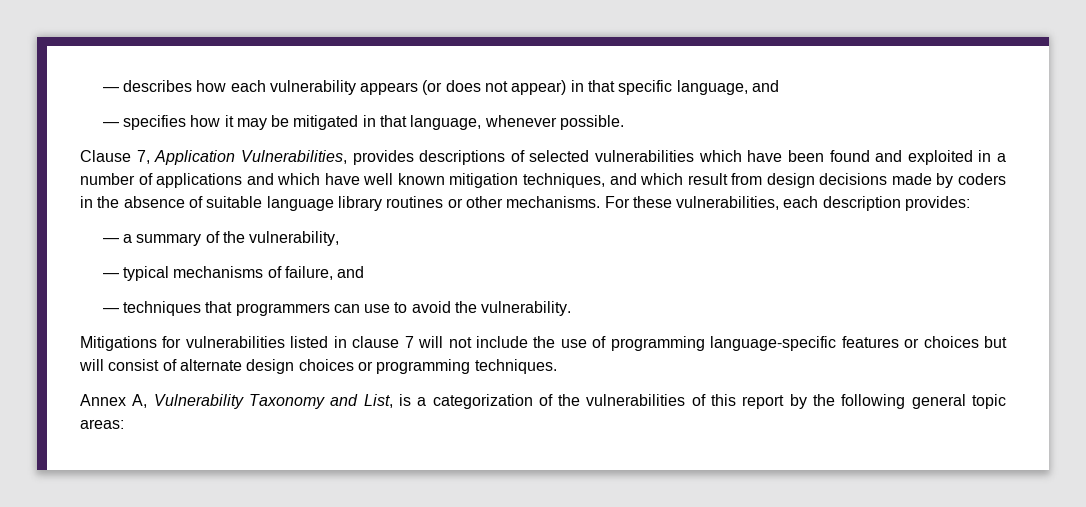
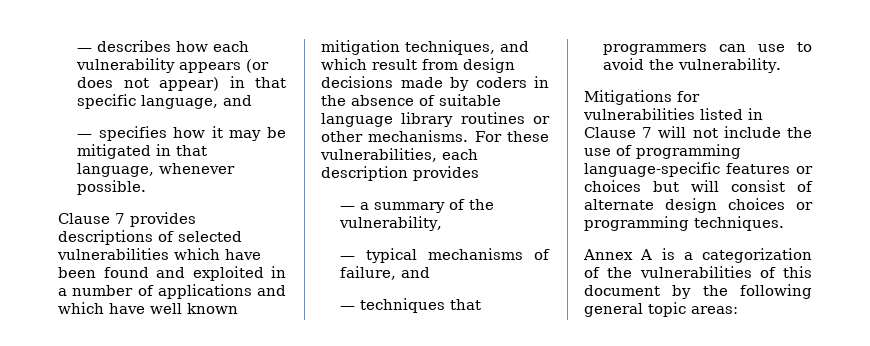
- Clause 7, Application Vulnerabilities, provides descriptions of selected vulnerabilities which have been found and exploited in a number of applications and which have well known mitigation techniques, and which result from design decisions made by coders in the absence of suitable language library routines or other mechanisms.
+ Clause 7 provides descriptions of selected vulnerabilities which have been found and exploited in a number of applications and which have well known mitigation techniques, and which result from design decisions made by coders in the absence of suitable language library routines or other mechanisms.
- For these vulnerabilities, each description provides:
+ For these vulnerabilities, each description provides
- Mitigations for vulnerabilities listed in clause 7 will not include the use of programming language-specific features or choices but will consist of alternate design choices or programming techniques.
+ Mitigations for vulnerabilities listed in Clause 7 will not include the use of programming language-specific features or choices but will consist of alternate design choices or programming techniques.
- Annex A, Vulnerability Taxonomy and List, is a categorization of the vulnerabilities of this report by the following general topic areas:
+ Annex A is a categorization of the vulnerabilities of this document by the following general topic areas:

